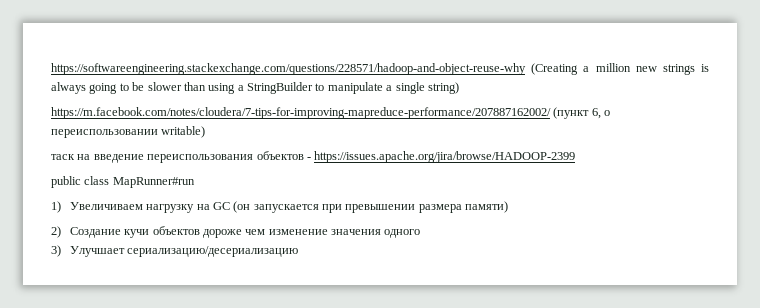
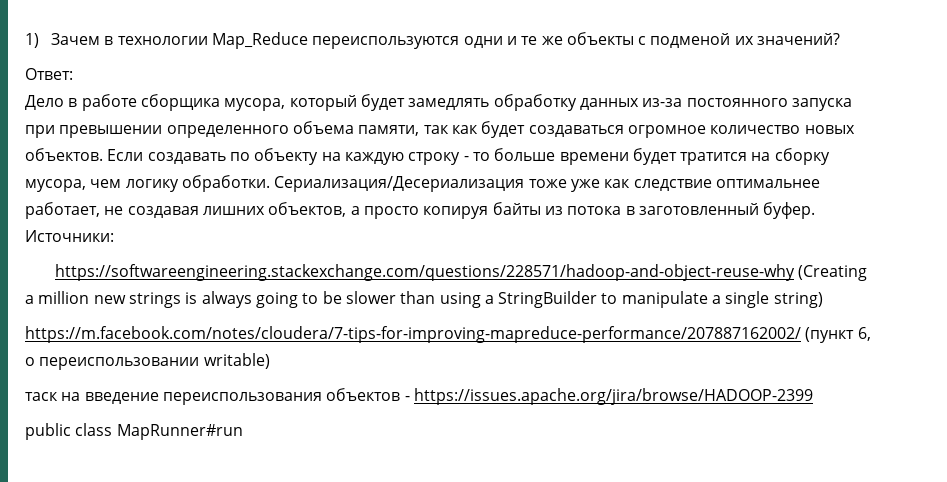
+ 1) Зачем в технологии Map_Reduce переиспользуются одни и те же объекты с подменой их значений?
+ Ответ:
+ Дело в работе сборщика мусора, который будет замедлять обработку данных из-за постоянного запуска при превышении определенного объема памяти, так как будет создаваться огромное количество новых объектов. Если создавать по объекту на каждую строку - то больше времени будет тратится на сборку мусора, чем логику обработки. Сериализация/Десериализация тоже уже как следствие оптимальнее работает, не создавая лишних объектов, а просто копируя байты из потока в заготовленный буфер. Источники:
- 1) Увеличиваем нагрузку на GC (он запускается при превышении размера памяти)
- 2) Создание кучи объектов дороже чем изменение значения одного
- 3) Улучшает сериализацию/десериализацию

